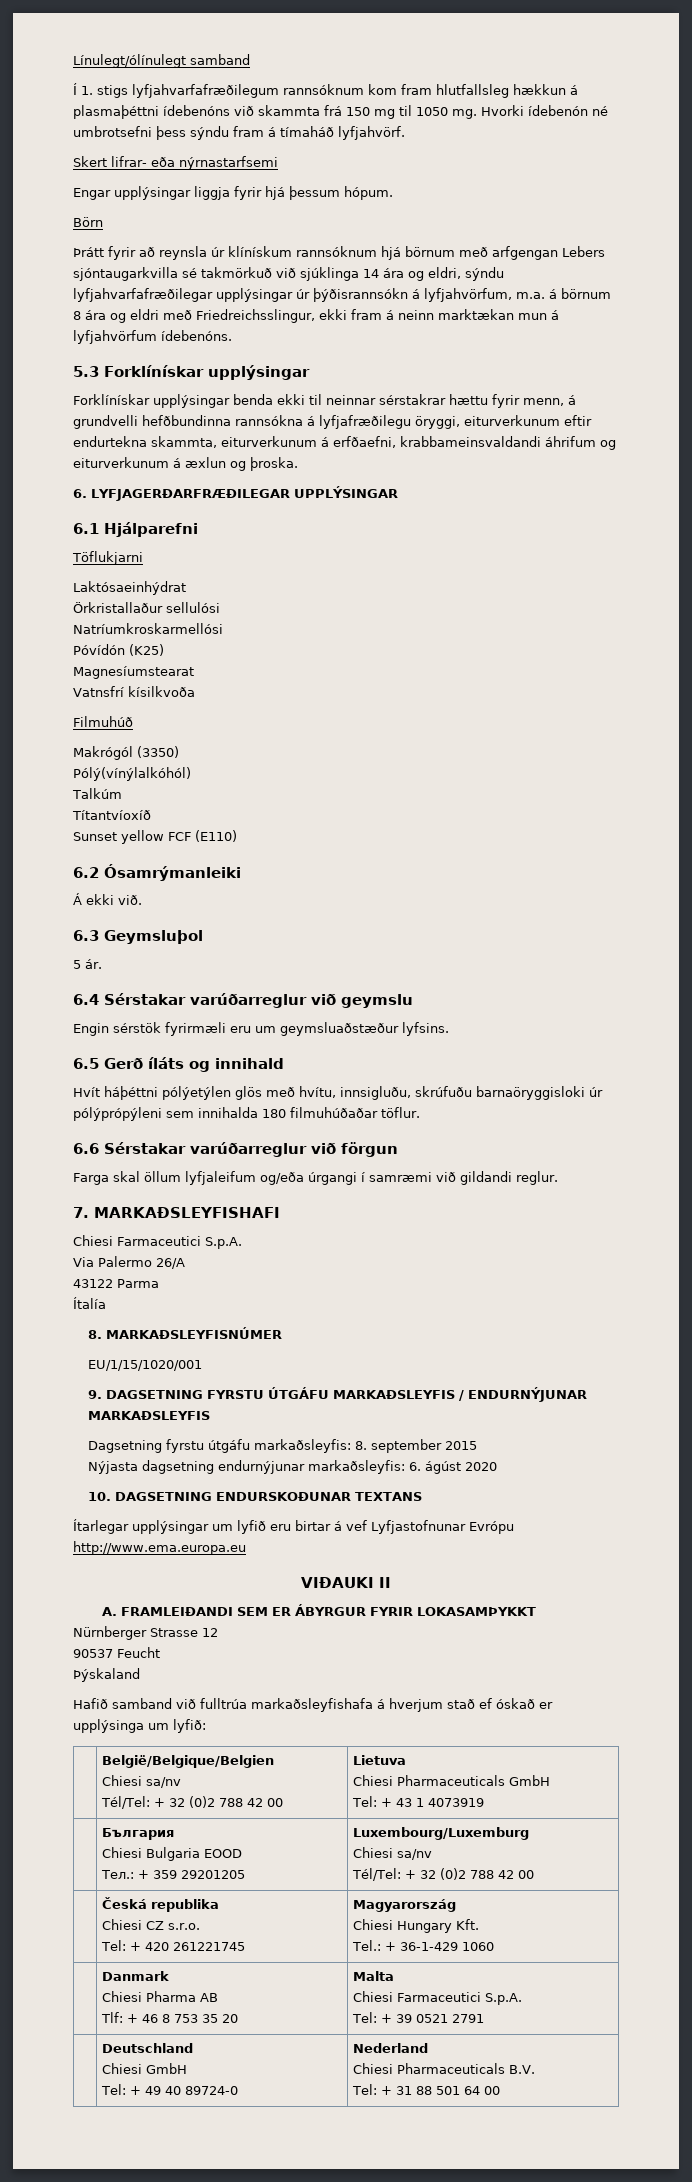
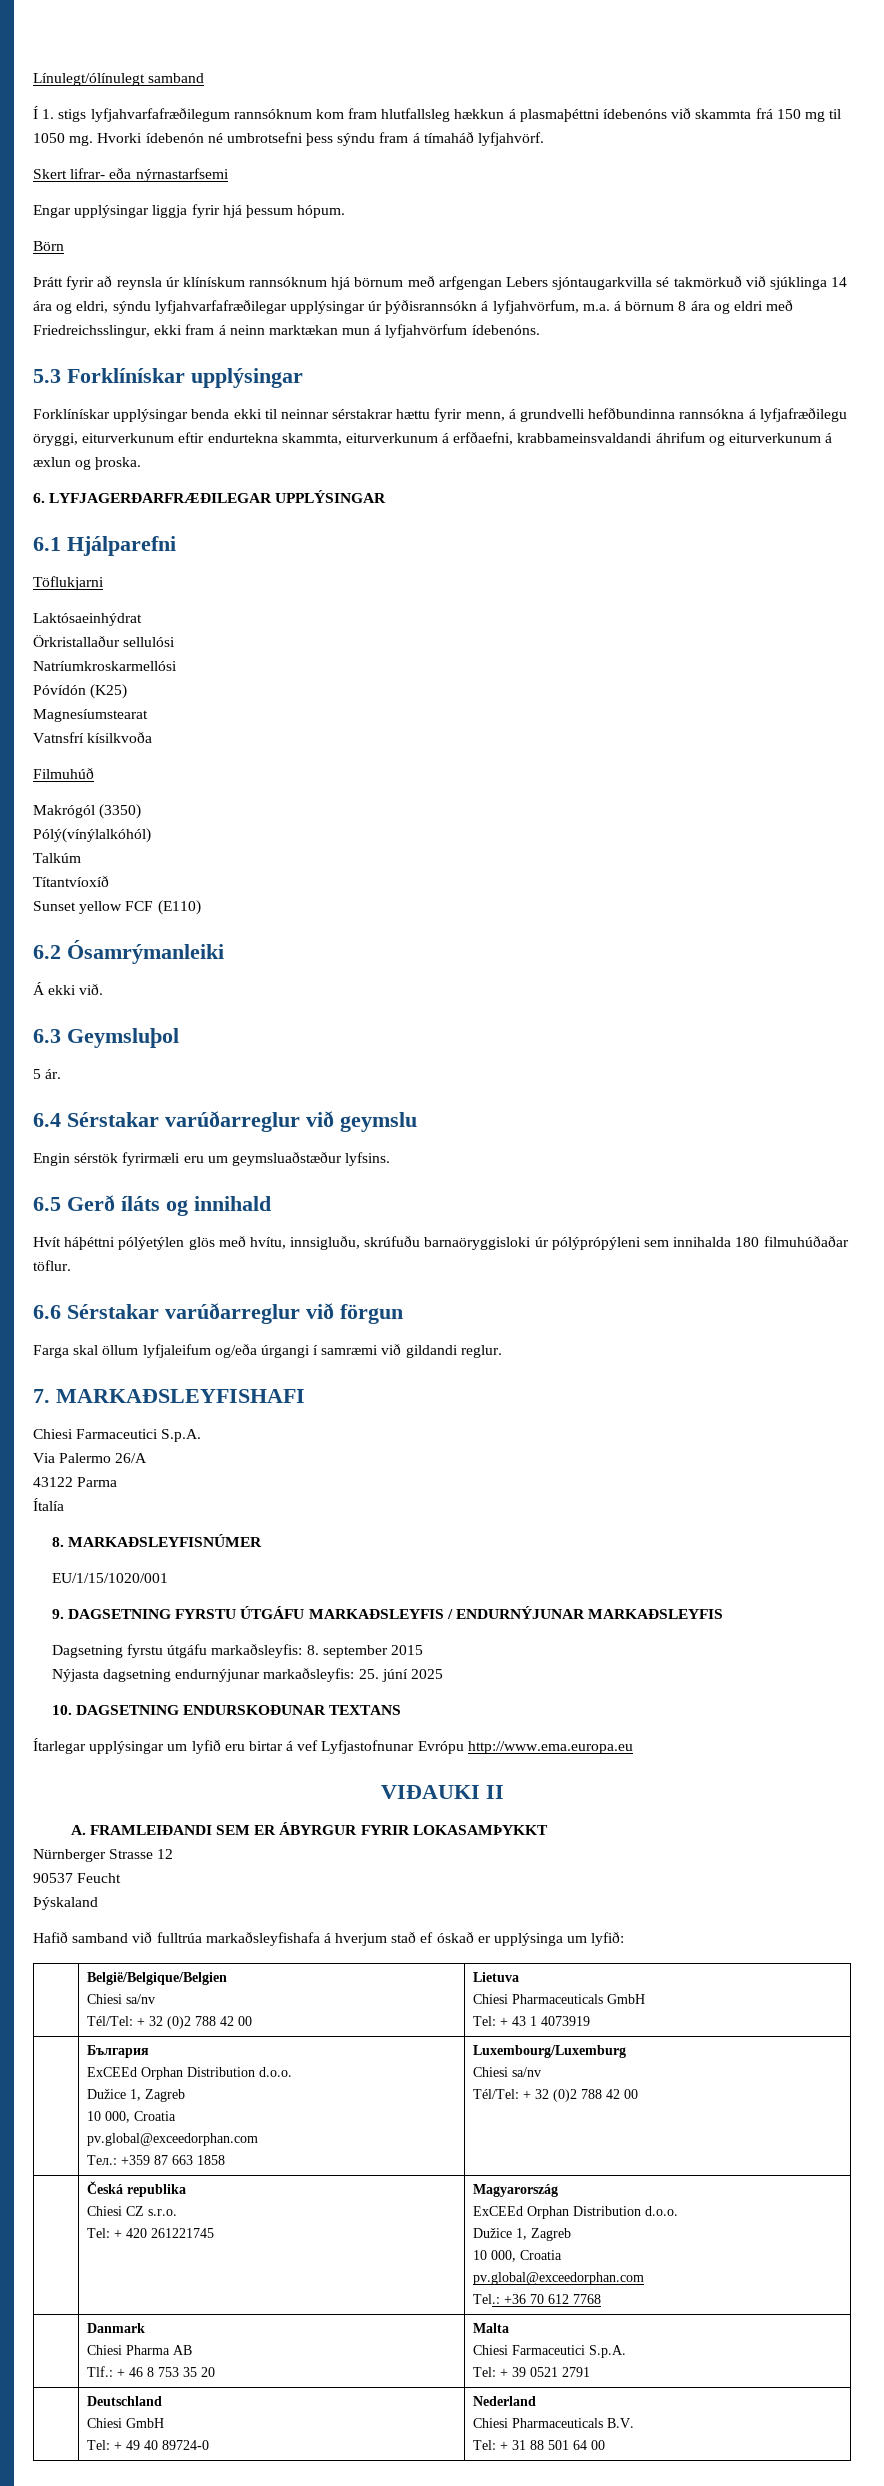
- Nýjasta dagsetning endurnýjunar markaðsleyfis: 6. ágúst 2020
+ Nýjasta dagsetning endurnýjunar markaðsleyfis: 25. júní 2025
  | България
- Chiesi Bulgaria EOOD
- Teл.: + 359 29201205 | Luxembourg/Luxemburg
+ ExCEEd Orphan Distribution d.o.o.
+ Dužice 1, Zagreb
+ 10 000, Croatia
+ pv.global@exceedorphan.com
+ Teл.: +359 87 663 1858 | Luxembourg/Luxemburg
  | Česká republika
  Chiesi CZ s.r.o.
  Tel: + 420 261221745 | Magyarország
- Chiesi Hungary Kft.
- Tel.: + 36-1-429 1060
+ ExCEEd Orphan Distribution d.o.o.
+ Dužice 1, Zagreb
+ 10 000, Croatia
+ pv.global@exceedorphan.com
+ Tel.: +36 70 612 7768
  | Danmark
  Chiesi Pharma AB
- Tlf: + 46 8 753 35 20 | Malta
+ Tlf.: + 46 8 753 35 20 | Malta

